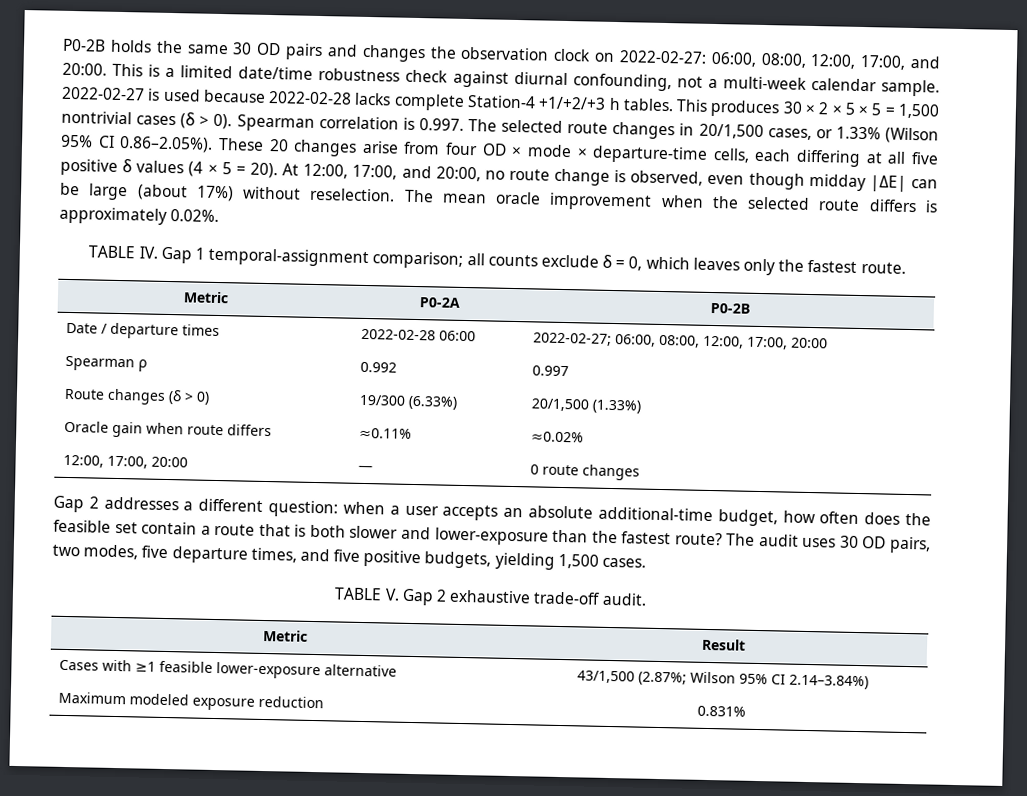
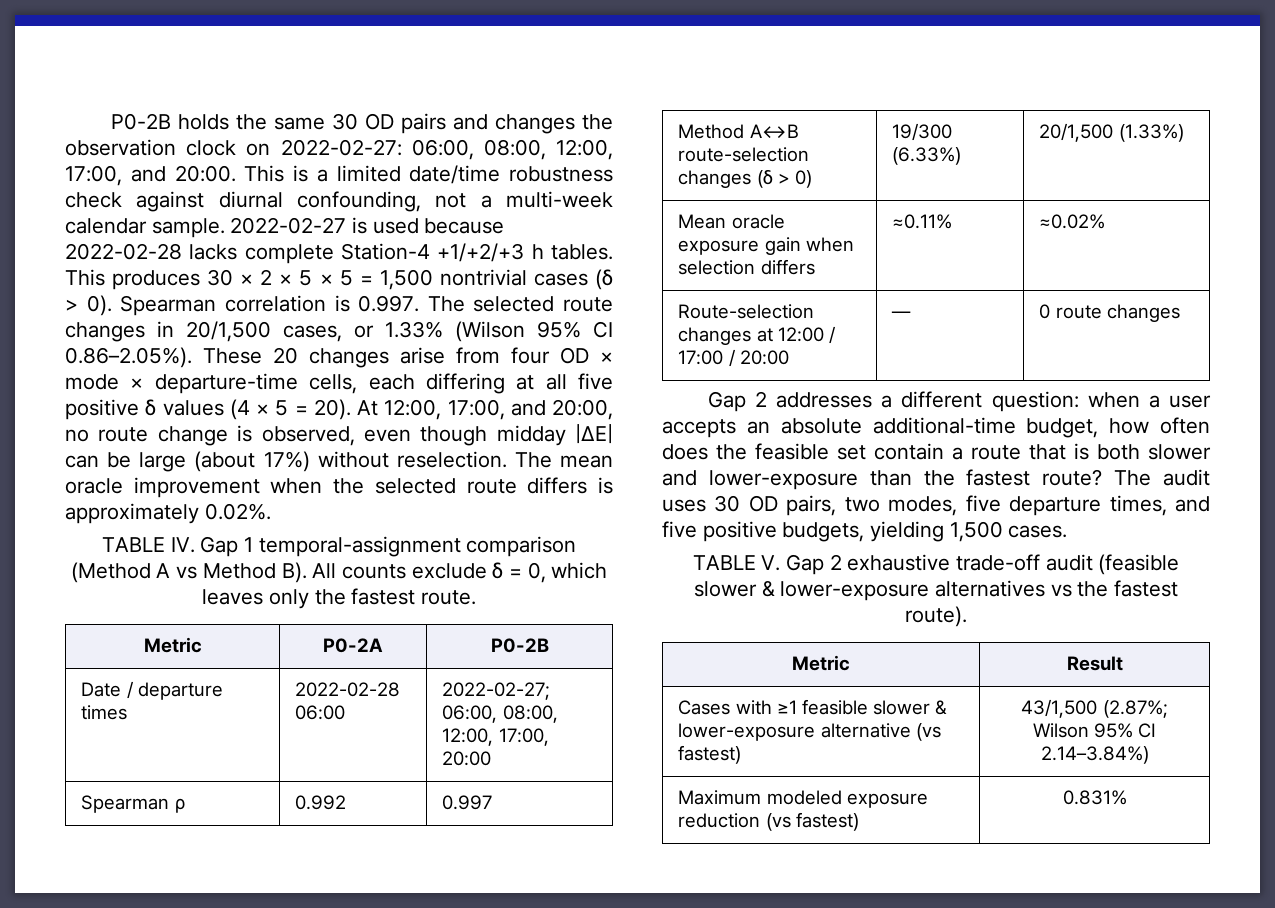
- TABLE IV. Gap 1 temporal-assignment comparison; all counts exclude δ = 0, which leaves only the fastest route.
+ TABLE IV. Gap 1 temporal-assignment comparison (Method A vs Method B). All counts exclude δ = 0, which leaves only the fastest route.
- Route changes (δ > 0) | 19/300 (6.33%) | 20/1,500 (1.33%)
+ Method A↔B route-selection changes (δ > 0) | 19/300 (6.33%) | 20/1,500 (1.33%)
- Oracle gain when route differs | ≈0.11% | ≈0.02%
+ Mean oracle exposure gain when selection differs | ≈0.11% | ≈0.02%
- 12:00, 17:00, 20:00 | — | 0 route changes
+ Route-selection changes at 12:00 / 17:00 / 20:00 | — | 0 route changes
- TABLE V. Gap 2 exhaustive trade-off audit.
+ TABLE V. Gap 2 exhaustive trade-off audit (feasible slower & lower-exposure alternatives vs the fastest route).
- Cases with ≥1 feasible lower-exposure alternative | 43/1,500 (2.87%; Wilson 95% CI 2.14–3.84%)
+ Cases with ≥1 feasible slower & lower-exposure alternative (vs fastest) | 43/1,500 (2.87%; Wilson 95% CI 2.14–3.84%)
- Maximum modeled exposure reduction | 0.831%
+ Maximum modeled exposure reduction (vs fastest) | 0.831%

